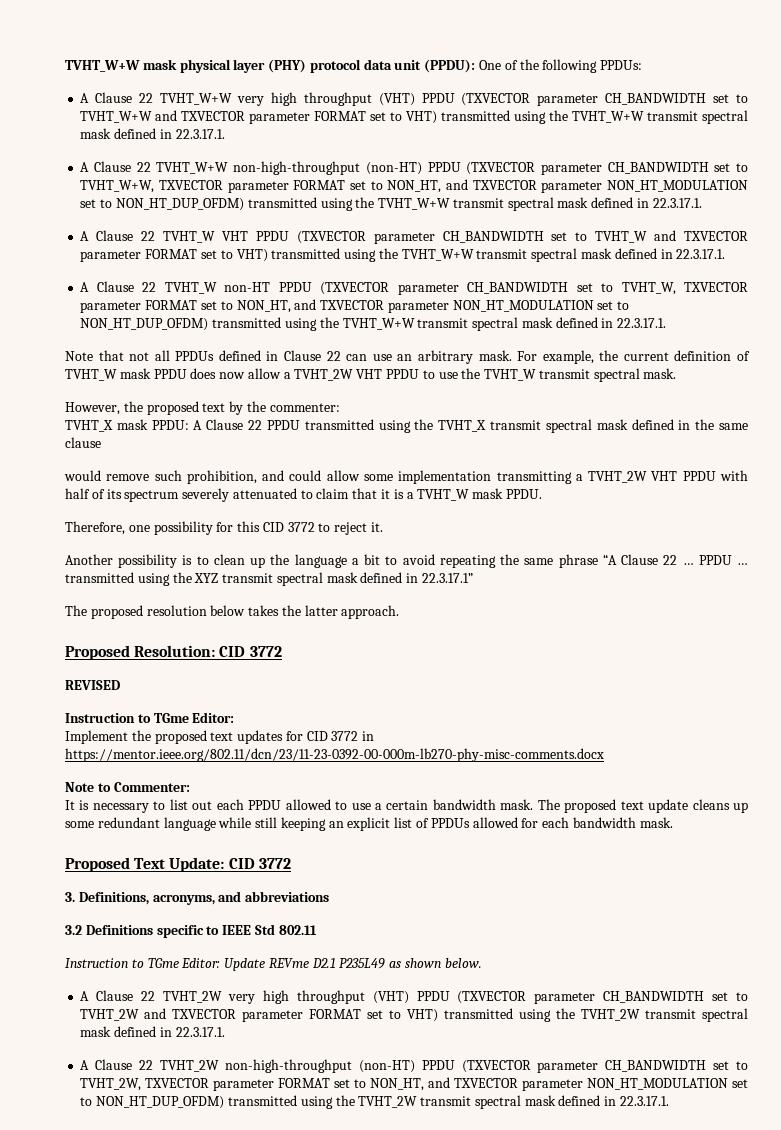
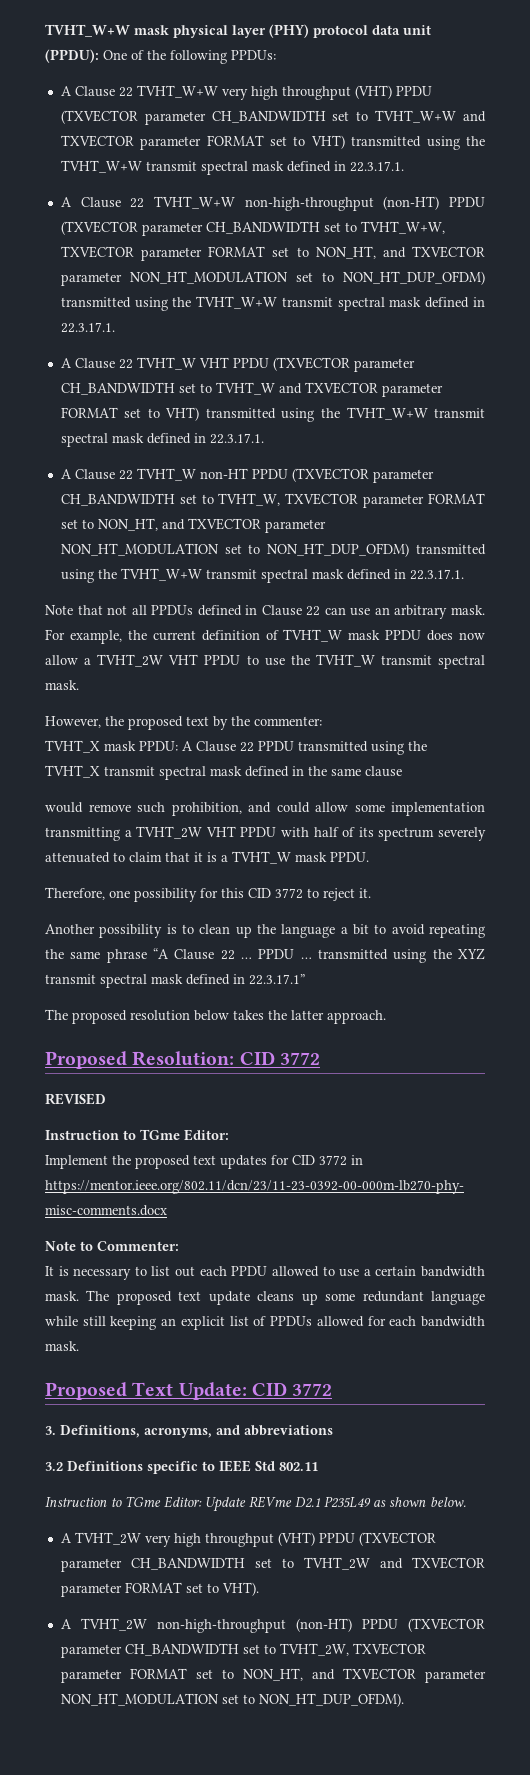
- A Clause 22 TVHT_2W very high throughput (VHT) PPDU (TXVECTOR parameter CH_BANDWIDTH set to TVHT_2W and TXVECTOR parameter FORMAT set to VHT) transmitted using the TVHT_2W transmit spectral mask defined in 22.3.17.1.
- A Clause 22 TVHT_2W non-high-throughput (non-HT) PPDU (TXVECTOR parameter CH_BANDWIDTH set to TVHT_2W, TXVECTOR parameter FORMAT set to NON_HT, and TXVECTOR parameter NON_HT_MODULATION set to NON_HT_DUP_OFDM) transmitted using the TVHT_2W transmit spectral mask defined in 22.3.17.1.
+ A TVHT_2W very high throughput (VHT) PPDU (TXVECTOR parameter CH_BANDWIDTH set to TVHT_2W and TXVECTOR parameter FORMAT set to VHT).
+ A TVHT_2W non-high-throughput (non-HT) PPDU (TXVECTOR parameter CH_BANDWIDTH set to TVHT_2W, TXVECTOR parameter FORMAT set to NON_HT, and TXVECTOR parameter NON_HT_MODULATION set to NON_HT_DUP_OFDM).

